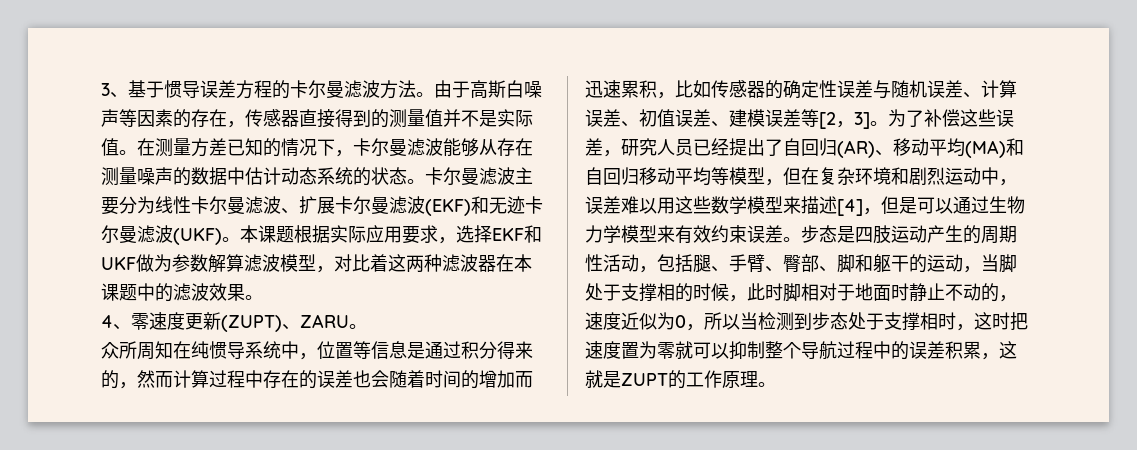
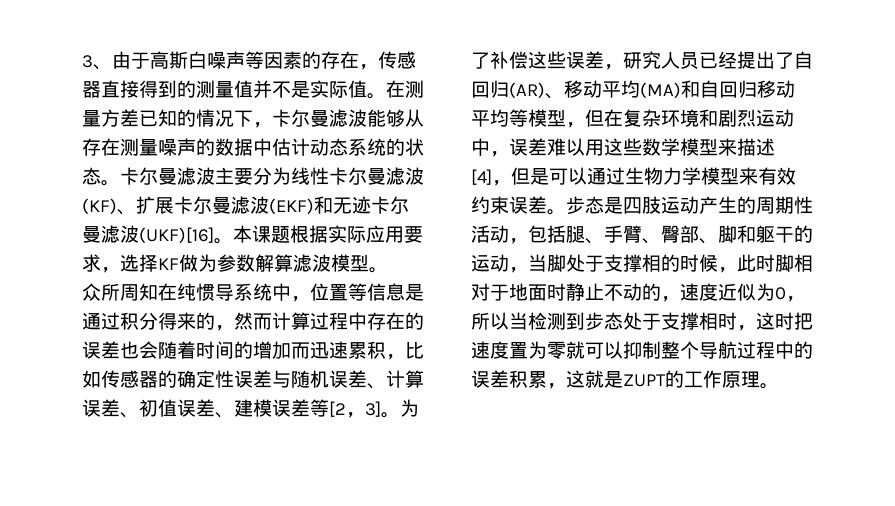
- 3、基于惯导误差方程的卡尔曼滤波方法。由于高斯白噪声等因素的存在，传感器直接得到的测量值并不是实际值。
+ 3、由于高斯白噪声等因素的存在，传感器直接得到的测量值并不是实际值。
- 卡尔曼滤波主要分为线性卡尔曼滤波、扩展卡尔曼滤波(EKF)和无迹卡尔曼滤波(UKF)。
+ 卡尔曼滤波主要分为线性卡尔曼滤波(KF)、扩展卡尔曼滤波(EKF)和无迹卡尔曼滤波(UKF)[16]。
- 本课题根据实际应用要求，选择EKF和UKF做为参数解算滤波模型，对比着这两种滤波器在本课题中的滤波效果。
- 4、零速度更新(ZUPT)、ZARU。
+ 本课题根据实际应用要求，选择KF做为参数解算滤波模型。

